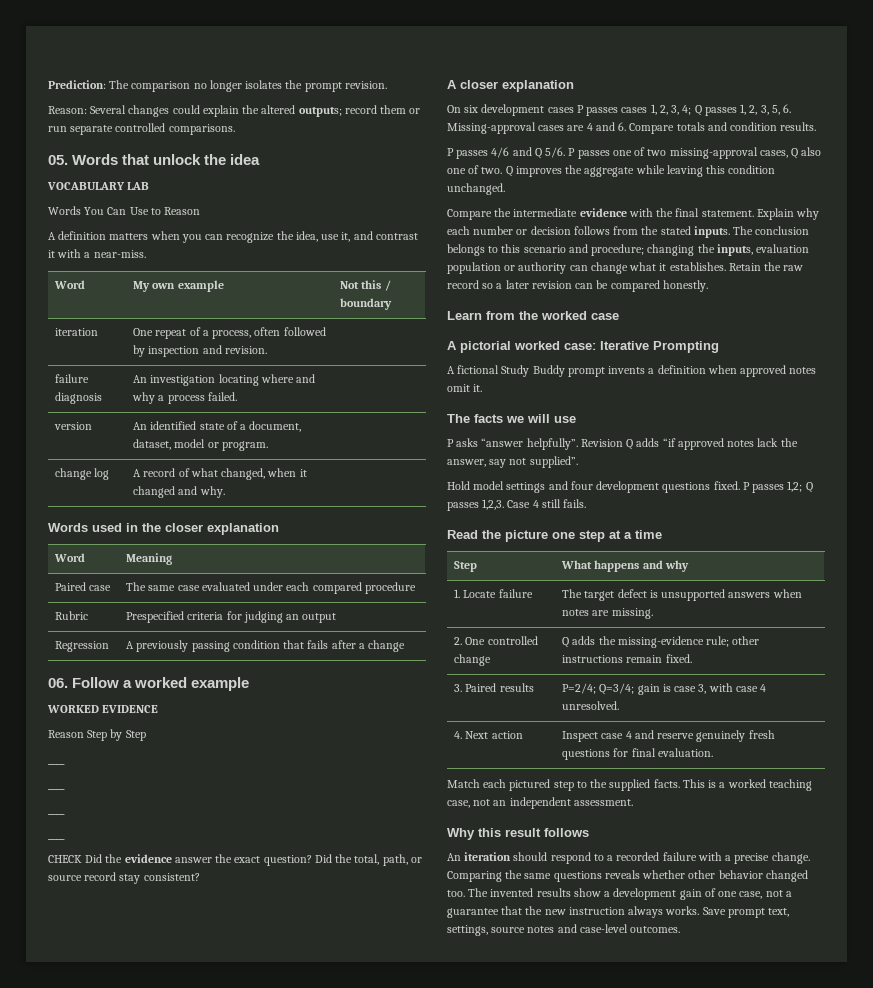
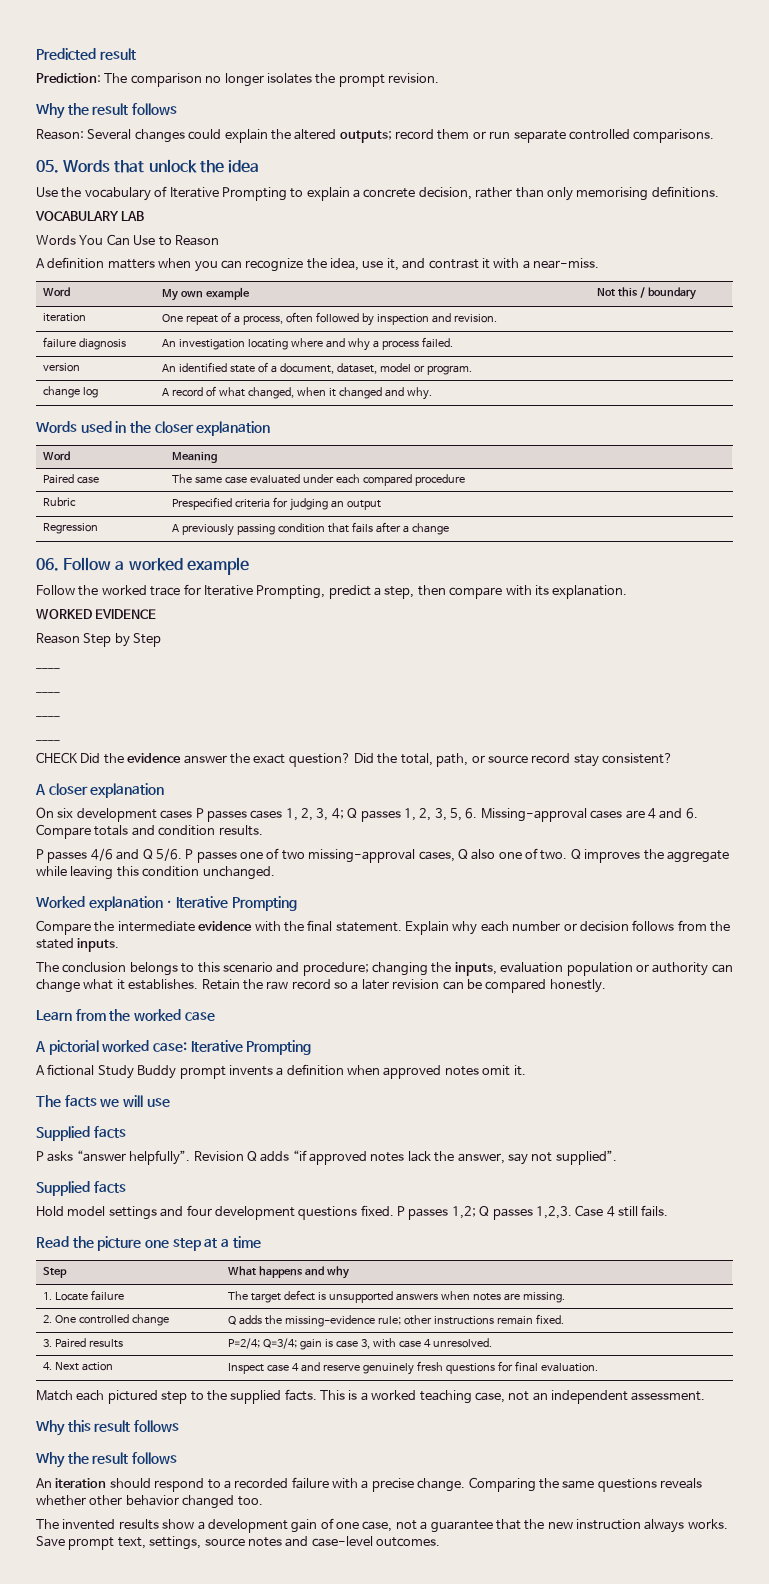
+ Predicted result
  Prediction: The comparison no longer isolates the prompt revision.
+ Why the result follows
+ Use the vocabulary of Iterative Prompting to explain a concrete decision, rather than only memorising definitions.
+ Follow the worked trace for Iterative Prompting, predict a step, then compare with its explanation.
+ Worked explanation · Iterative Prompting
- Explain why each number or decision follows from the stated inputs. The conclusion belongs to this scenario and procedure; changing the inputs, evaluation population or authority can change what it establishes.
+ Explain why each number or decision follows from the stated inputs.
+ The conclusion belongs to this scenario and procedure; changing the inputs, evaluation population or authority can change what it establishes.
  The facts we will use
+ Supplied facts
  Revision Q adds “if approved notes lack the answer, say not supplied”.
+ Supplied facts
  Why this result follows
+ Why the result follows
- Comparing the same questions reveals whether other behavior changed too. The invented results show a development gain of one case, not a guarantee that the new instruction always works.
+ Comparing the same questions reveals whether other behavior changed too.
+ The invented results show a development gain of one case, not a guarantee that the new instruction always works.

